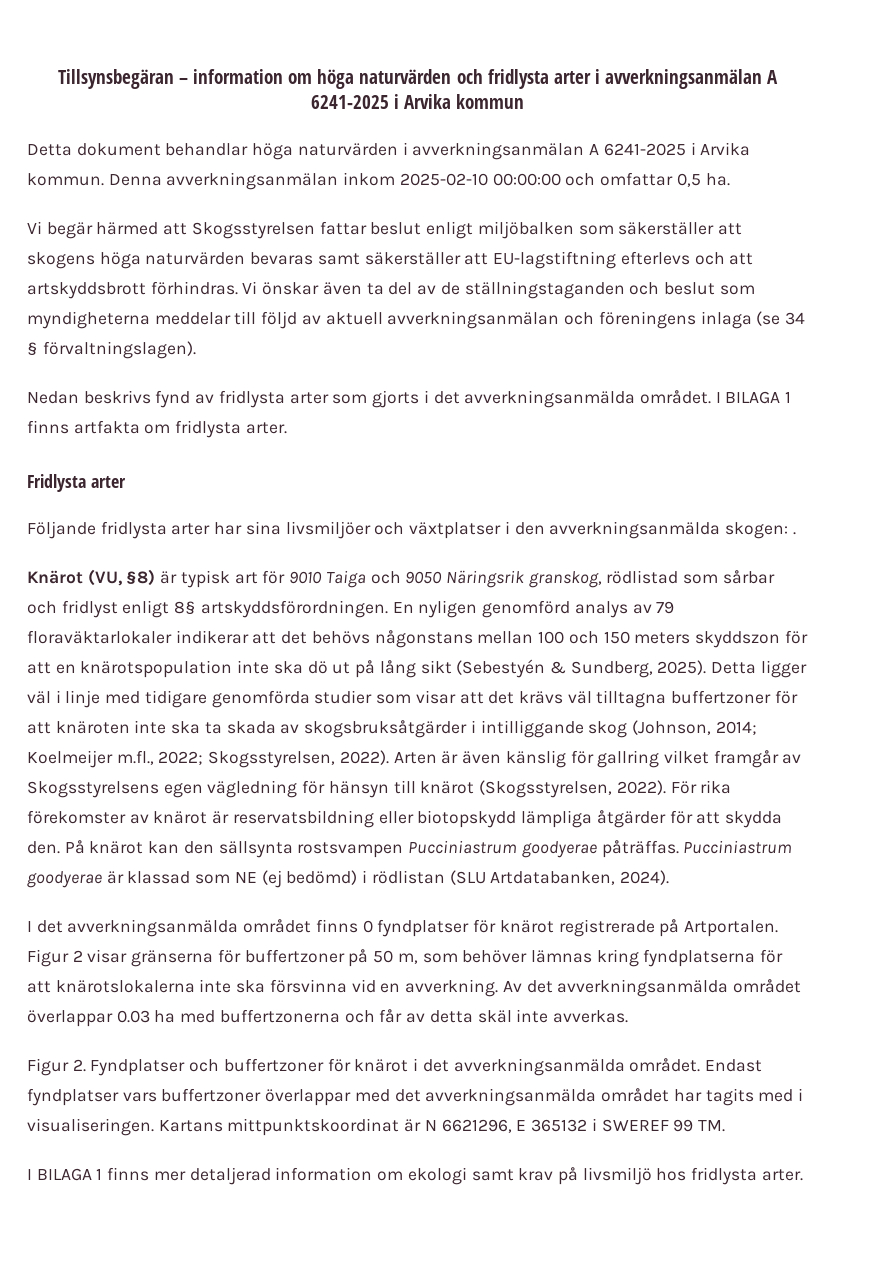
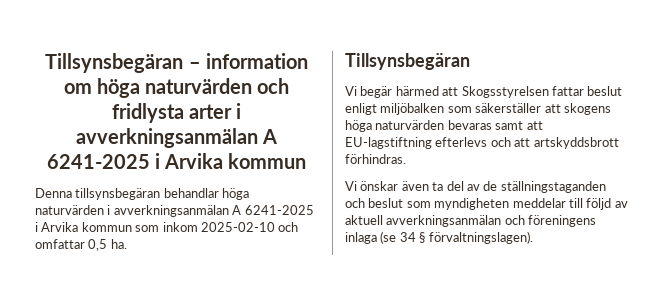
- Detta dokument behandlar höga naturvärden i avverkningsanmälan A 6241-2025 i Arvika kommun. Denna avverkningsanmälan inkom 2025-02-10 00:00:00 och omfattar 0,5 ha.
+ Denna tillsynsbegäran behandlar höga naturvärden i avverkningsanmälan A 6241-2025 i Arvika kommun som inkom 2025-02-10 och omfattar 0,5 ha.
+ Tillsynsbegäran
- Vi begär härmed att Skogsstyrelsen fattar beslut enligt miljöbalken som säkerställer att skogens höga naturvärden bevaras samt säkerställer att EU-lagstiftning efterlevs och att artskyddsbrott förhindras. Vi önskar även ta del av de ställningstaganden och beslut som myndigheterna meddelar till följd av aktuell avverkningsanmälan och föreningens inlaga (se 34 § förvaltningslagen).
+ Vi begär härmed att Skogsstyrelsen fattar beslut enligt miljöbalken som säkerställer att skogens höga naturvärden bevaras samt att EU-lagstiftning efterlevs och att artskyddsbrott förhindras.
+ Vi önskar även ta del av de ställningstaganden och beslut som myndigheten meddelar till följd av aktuell avverkningsanmälan och föreningens inlaga (se 34 § förvaltningslagen).
- Nedan beskrivs fynd av fridlysta arter som gjorts i det avverkningsanmälda området. I BILAGA 1 finns artfakta om fridlysta arter.
- Fridlysta arter
- Följande fridlysta arter har sina livsmiljöer och växtplatser i den avverkningsanmälda skogen: .
- Knärot (VU, §8) är typisk art för 9010 Taiga och 9050 Näringsrik granskog, rödlistad som sårbar och fridlyst enligt 8§ artskyddsförordningen. En nyligen genomförd analys av 79 floraväktarlokaler indikerar att det behövs någonstans mellan 100 och 150 meters skyddszon för att en knärotspopulation inte ska dö ut på lång sikt (Sebestyén & Sundberg, 2025). Detta ligger väl i linje med tidigare genomförda studier som visar att det krävs väl tilltagna buffertzoner för att knäroten inte ska ta skada av skogsbruksåtgärder i intilliggande skog (Johnson, 2014; Koelmeijer m.fl., 2022; Skogsstyrelsen, 2022). Arten är även känslig för gallring vilket framgår av Skogsstyrelsens egen vägledning för hänsyn till knärot (Skogsstyrelsen, 2022). För rika förekomster av knärot är reservatsbildning eller biotopskydd lämpliga åtgärder för att skydda den. På knärot kan den sällsynta rostsvampen Pucciniastrum goodyerae påträffas. Pucciniastrum goodyerae är klassad som NE (ej bedömd) i rödlistan (SLU Artdatabanken, 2024).
- I det avverkningsanmälda området finns 0 fyndplatser för knärot registrerade på Artportalen. Figur 2 visar gränserna för buffertzoner på 50 m, som behöver lämnas kring fyndplatserna för att knärotslokalerna inte ska försvinna vid en avverkning. Av det avverkningsanmälda området överlappar 0.03 ha med buffertzonerna och får av detta skäl inte avverkas.
- Figur 2. Fyndplatser och buffertzoner för knärot i det avverkningsanmälda området. Endast fyndplatser vars buffertzoner överlappar med det avverkningsanmälda området har tagits med i visualiseringen. Kartans mittpunktskoordinat är N 6621296, E 365132 i SWEREF 99 TM.
- I BILAGA 1 finns mer detaljerad information om ekologi samt krav på livsmiljö hos fridlysta arter.

